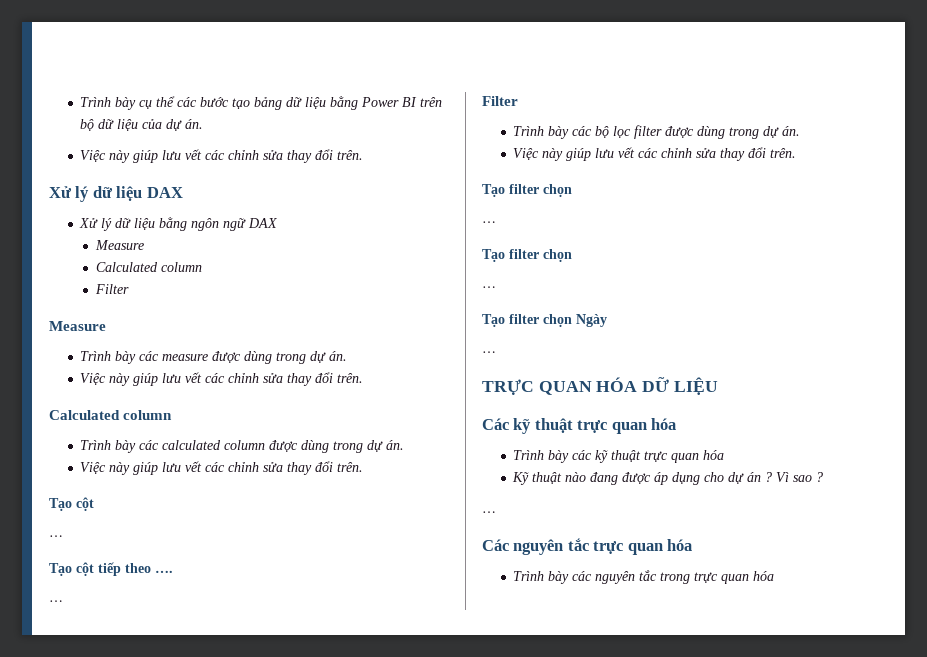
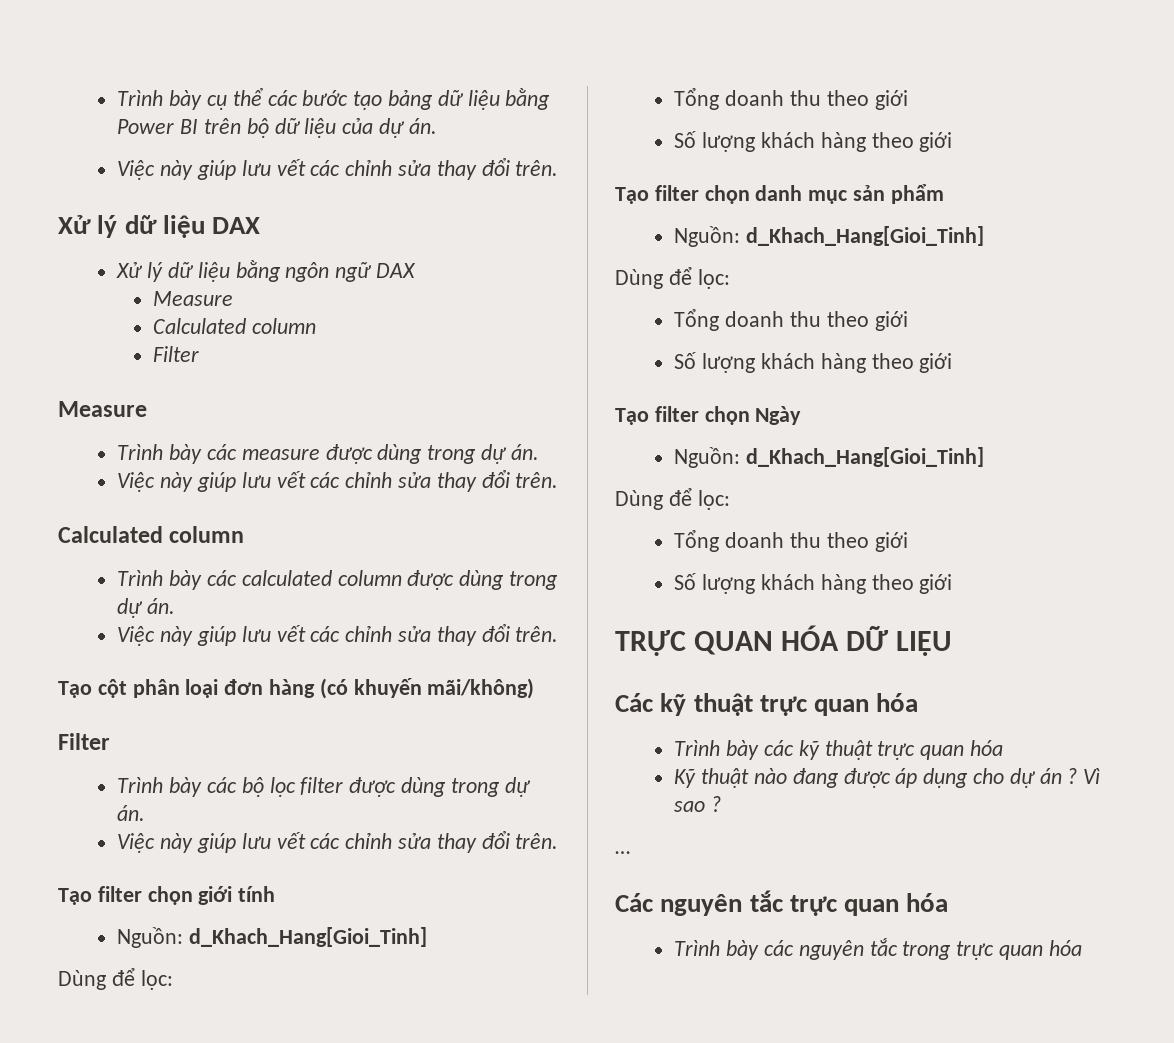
  Trình bày các calculated column được dùng trong dự án.
  Việc này giúp lưu vết các chỉnh sửa thay đổi trên.
- Tạo cột
- …
- Tạo cột tiếp theo ….
- …
+ Tạo cột phân loại đơn hàng (có khuyến mãi/không)
  Trình bày các bộ lọc filter được dùng trong dự án.
  Việc này giúp lưu vết các chỉnh sửa thay đổi trên.
- Tạo filter chọn
- …
- Tạo filter chọn
- …
+ Tạo filter chọn giới tính
+ Nguồn: d_Khach_Hang[Gioi_Tinh]
+ Dùng để lọc:
+ Tổng doanh thu theo giới
+ Số lượng khách hàng theo giới
+ Tạo filter chọn danh mục sản phẩm
+ Nguồn: d_Khach_Hang[Gioi_Tinh]
+ Dùng để lọc:
+ Tổng doanh thu theo giới
+ Số lượng khách hàng theo giới
  Tạo filter chọn Ngày
- …
+ Nguồn: d_Khach_Hang[Gioi_Tinh]
+ Dùng để lọc:
+ Tổng doanh thu theo giới
+ Số lượng khách hàng theo giới

